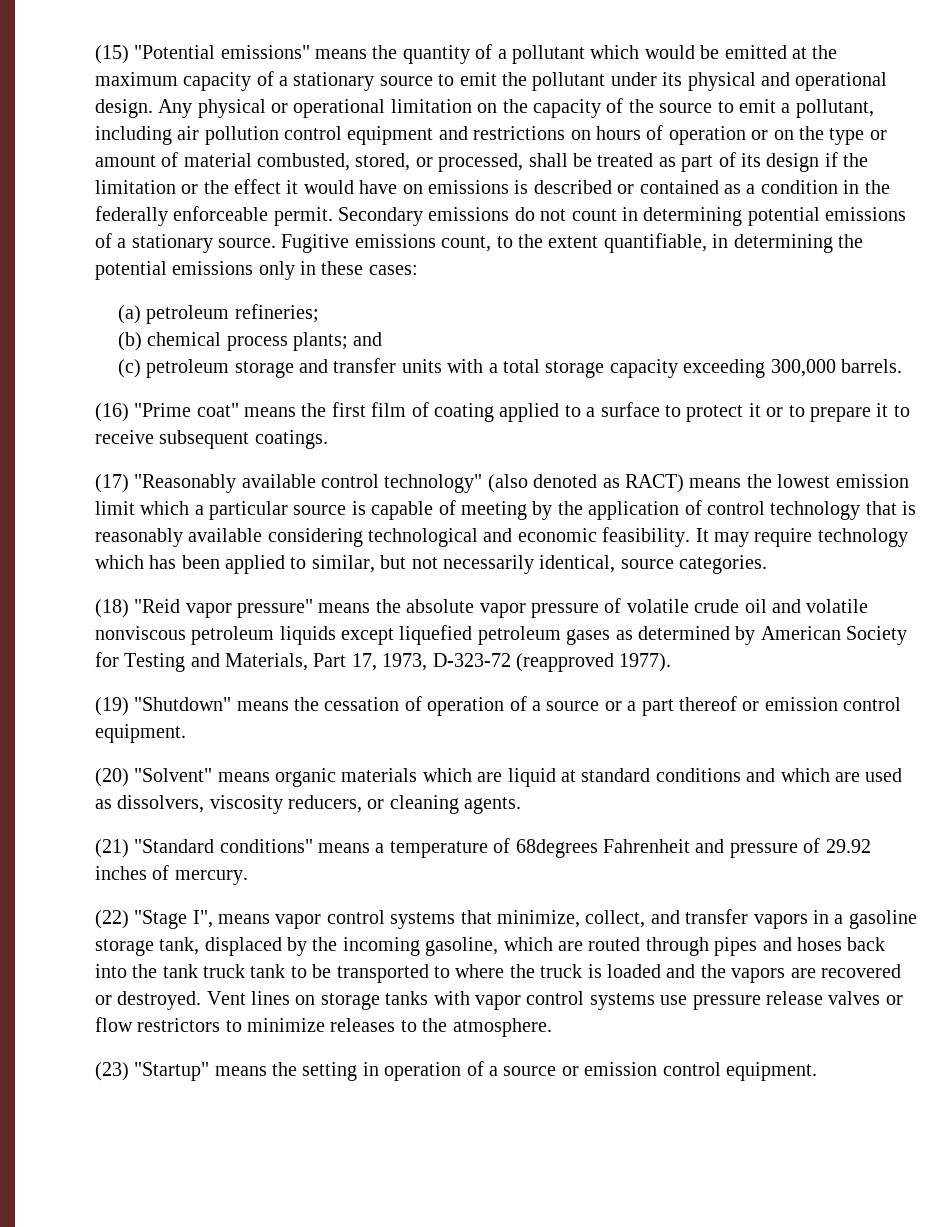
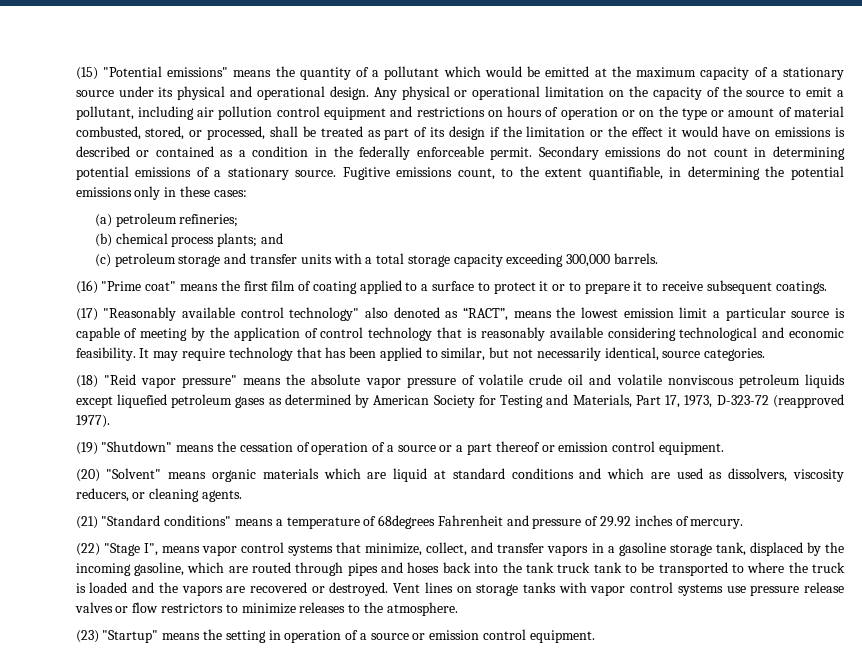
- (15) "Potential emissions" means the quantity of a pollutant which would be emitted at the maximum capacity of a stationary source to emit the pollutant under its physical and operational design.
+ (15) "Potential emissions" means the quantity of a pollutant which would be emitted at the maximum capacity of a stationary source under its physical and operational design.
- (17) "Reasonably available control technology" (also denoted as RACT) means the lowest emission limit which a particular source is capable of meeting by the application of control technology that is reasonably available considering technological and economic feasibility.
+ (17) "Reasonably available control technology" also denoted as “RACT”, means the lowest emission limit a particular source is capable of meeting by the application of control technology that is reasonably available considering technological and economic feasibility.
- It may require technology which has been applied to similar, but not necessarily identical, source categories.
+ It may require technology that has been applied to similar, but not necessarily identical, source categories.

